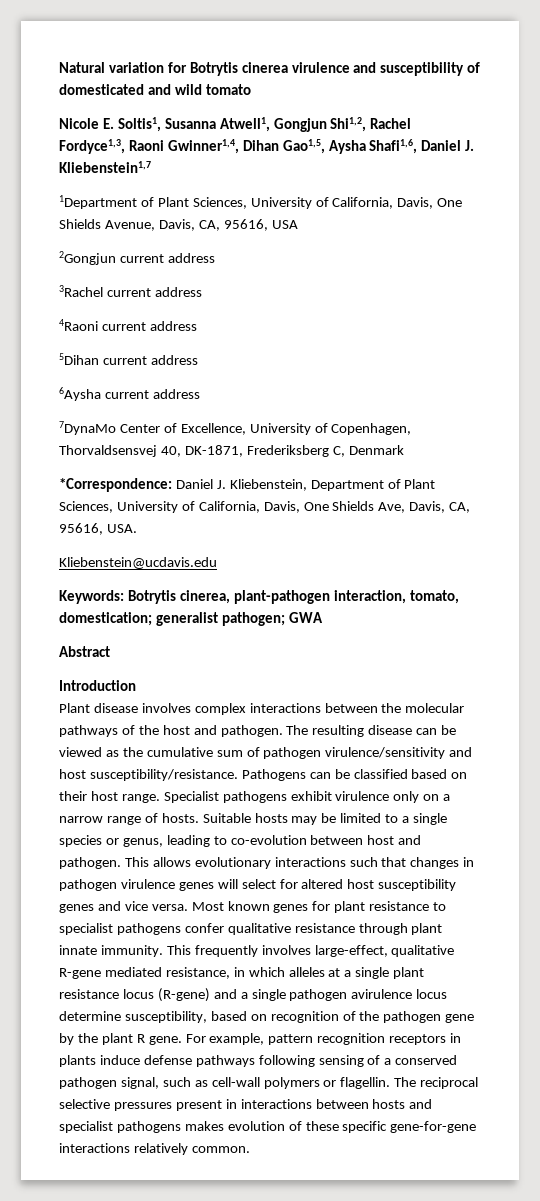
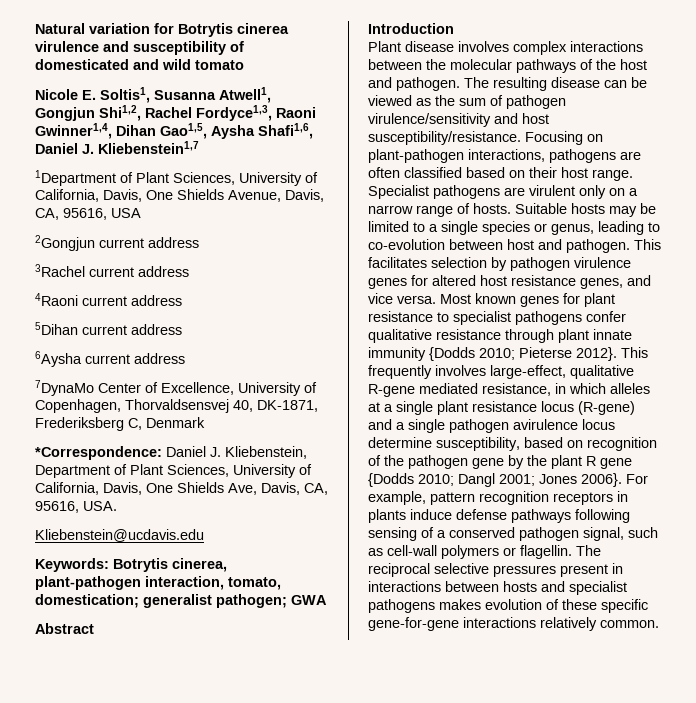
- The resulting disease can be viewed as the cumulative sum of pathogen virulence/sensitivity and host susceptibility/resistance.
+ The resulting disease can be viewed as the sum of pathogen virulence/sensitivity and host susceptibility/resistance.
- Pathogens can be classified based on their host range.
+ Focusing on plant-pathogen interactions, pathogens are often classified based on their host range.
- Specialist pathogens exhibit virulence only on a narrow range of hosts.
+ Specialist pathogens are virulent only on a narrow range of hosts.
- This allows evolutionary interactions such that changes in pathogen virulence genes will select for altered host susceptibility genes and vice versa.
+ This facilitates selection by pathogen virulence genes for altered host resistance genes, and vice versa.
- Most known genes for plant resistance to specialist pathogens confer qualitative resistance through plant innate immunity.
+ Most known genes for plant resistance to specialist pathogens confer qualitative resistance through plant innate immunity {Dodds 2010; Pieterse 2012}.
- This frequently involves large-effect, qualitative R-gene mediated resistance, in which alleles at a single plant resistance locus (R-gene) and a single pathogen avirulence locus determine susceptibility, based on recognition of the pathogen gene by the plant R gene.
+ This frequently involves large-effect, qualitative R-gene mediated resistance, in which alleles at a single plant resistance locus (R-gene) and a single pathogen avirulence locus determine susceptibility, based on recognition of the pathogen gene by the plant R gene {Dodds 2010; Dangl 2001; Jones 2006}.

